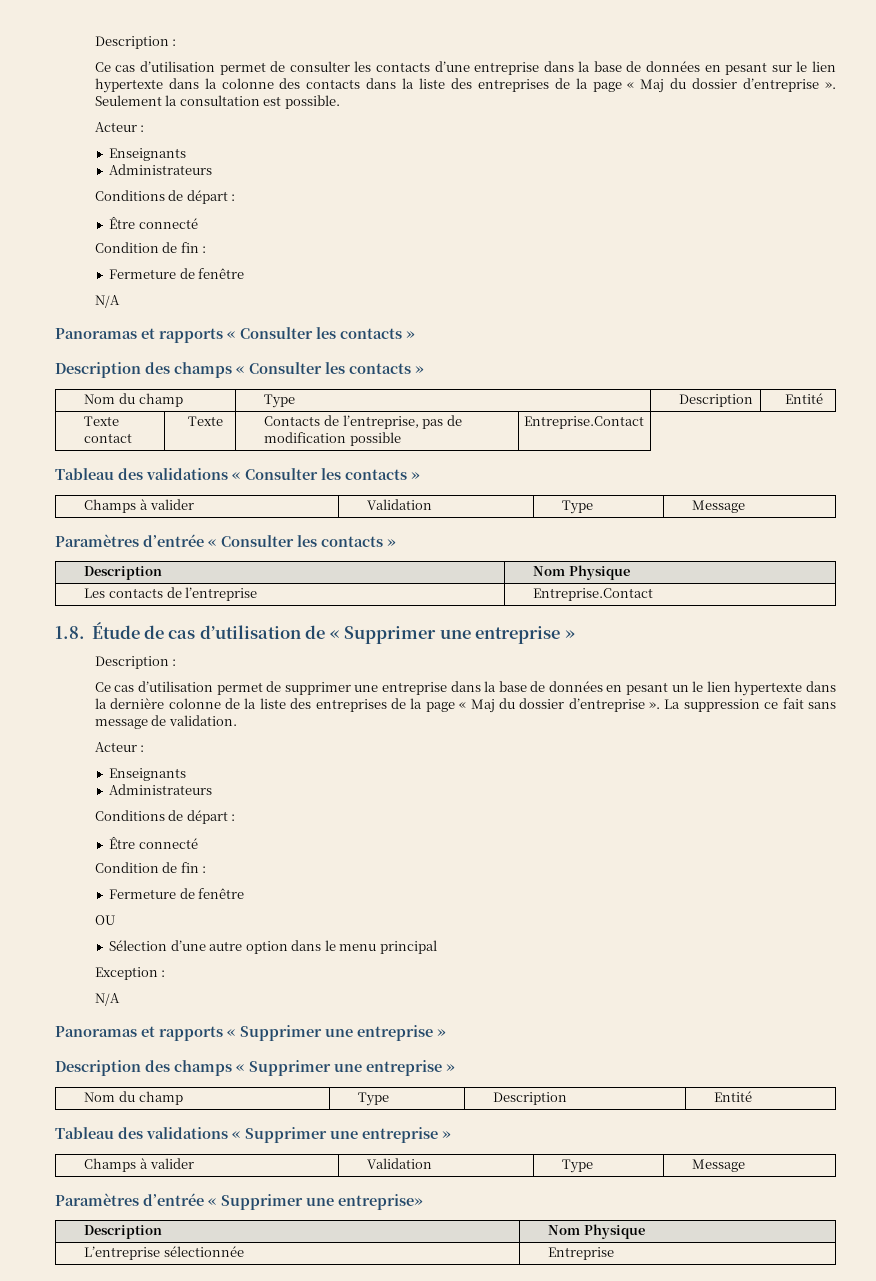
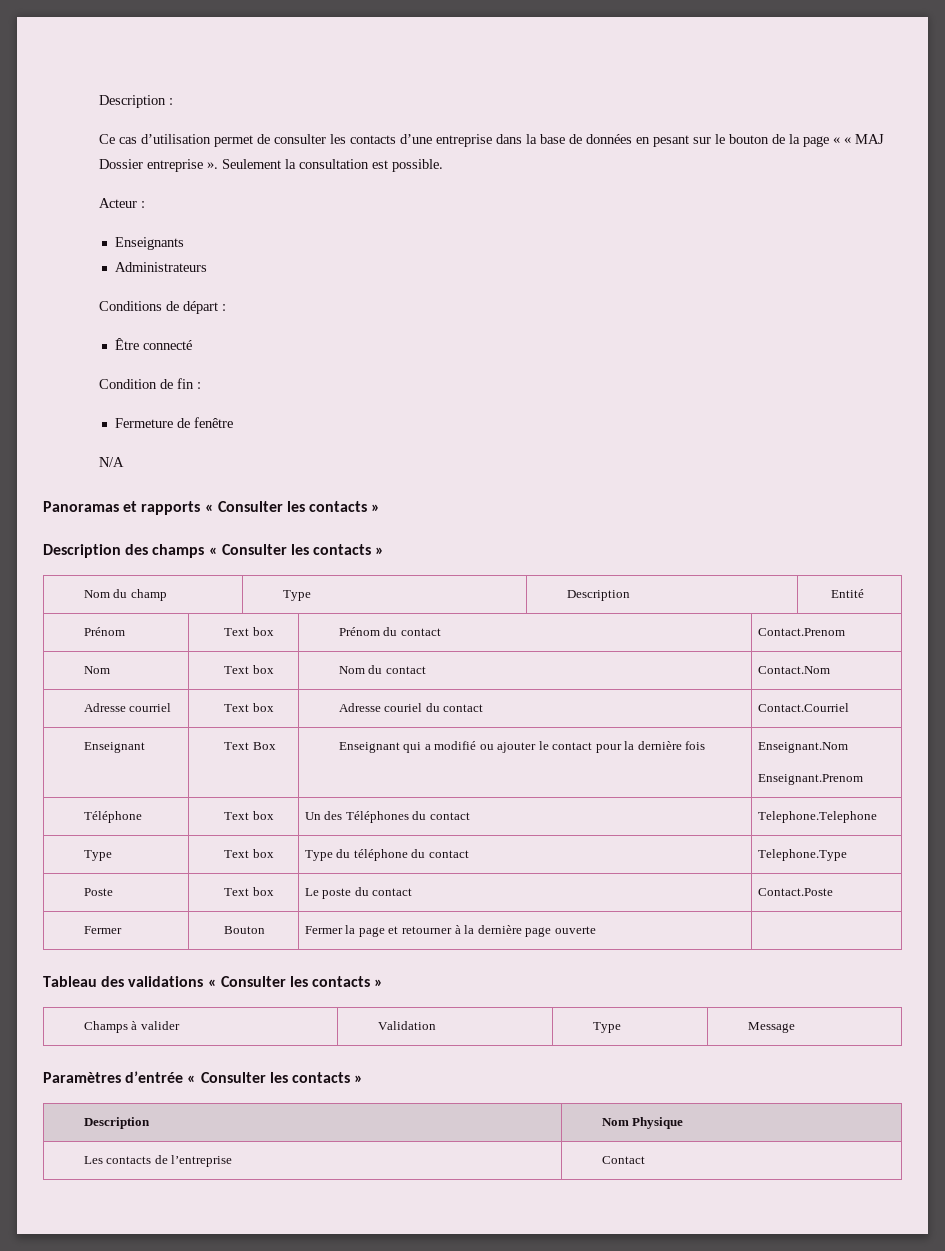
- Ce cas d’utilisation permet de consulter les contacts d’une entreprise dans la base de données en pesant sur le lien hypertexte dans la colonne des contacts dans la liste des entreprises de la page « Maj du dossier d’entreprise ».
+ Ce cas d’utilisation permet de consulter les contacts d’une entreprise dans la base de données en pesant sur le bouton de la page « « MAJ Dossier entreprise ».
- Texte contact | Texte | Contacts de l’entreprise, pas de modification possible | Entreprise.Contact
+ Prénom | Text box | Prénom du contact | Contact.Prenom
+ Nom | Text box | Nom du contact | Contact.Nom
+ Adresse courriel | Text box | Adresse couriel du contact | Contact.Courriel
+ Enseignant | Text Box | Enseignant qui a modifié ou ajouter le contact pour la dernière fois | Enseignant.Nom
+ Enseignant.Prenom
+ Téléphone | Text box | Un des Téléphones du contact | Telephone.Telephone
+ Type | Text box | Type du téléphone du contact | Telephone.Type
+ Poste | Text box | Le poste du contact | Contact.Poste
+ Fermer | Bouton | Fermer la page et retourner à la dernière page ouverte |
- Les contacts de l’entreprise | Entreprise.Contact
- 1.8. Étude de cas d’utilisation de « Supprimer une entreprise »
- Description :
- Ce cas d’utilisation permet de supprimer une entreprise dans la base de données en pesant un le lien hypertexte dans la dernière colonne de la liste des entreprises de la page « Maj du dossier d’entreprise ». La suppression ce fait sans message de validation.
- Acteur :
- Enseignants
- Administrateurs
- Conditions de départ :
- Être connecté
- Condition de fin :
- Fermeture de fenêtre
- OU
- Sélection d’une autre option dans le menu principal
- Exception :
- N/A
- Panoramas et rapports « Supprimer une entreprise »
- Description des champs « Supprimer une entreprise »
- Nom du champ | Type | Description | Entité
- Tableau des validations « Supprimer une entreprise »
- Champs à valider | Validation | Type | Message
- Paramètres d’entrée « Supprimer une entreprise»
- Description | Nom Physique
- L’entreprise sélectionnée | Entreprise
+ Les contacts de l’entreprise | Contact

